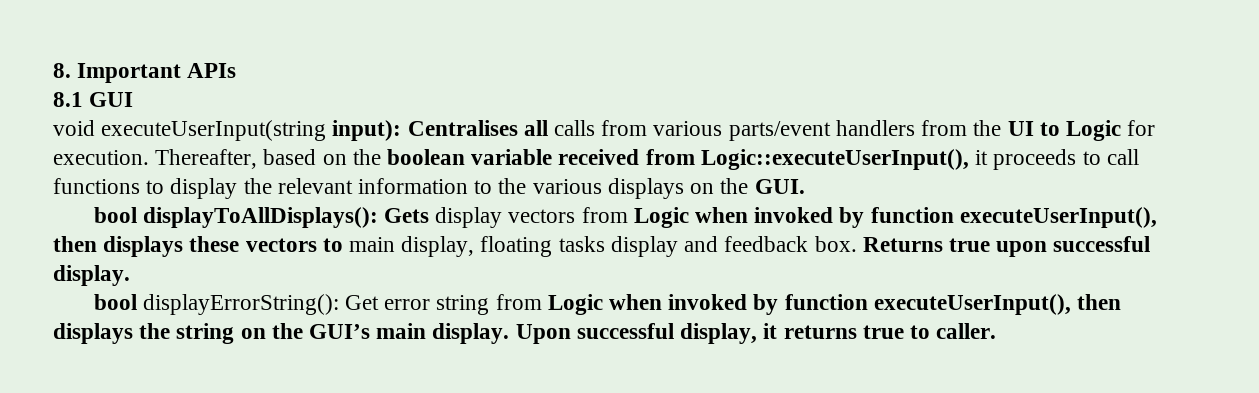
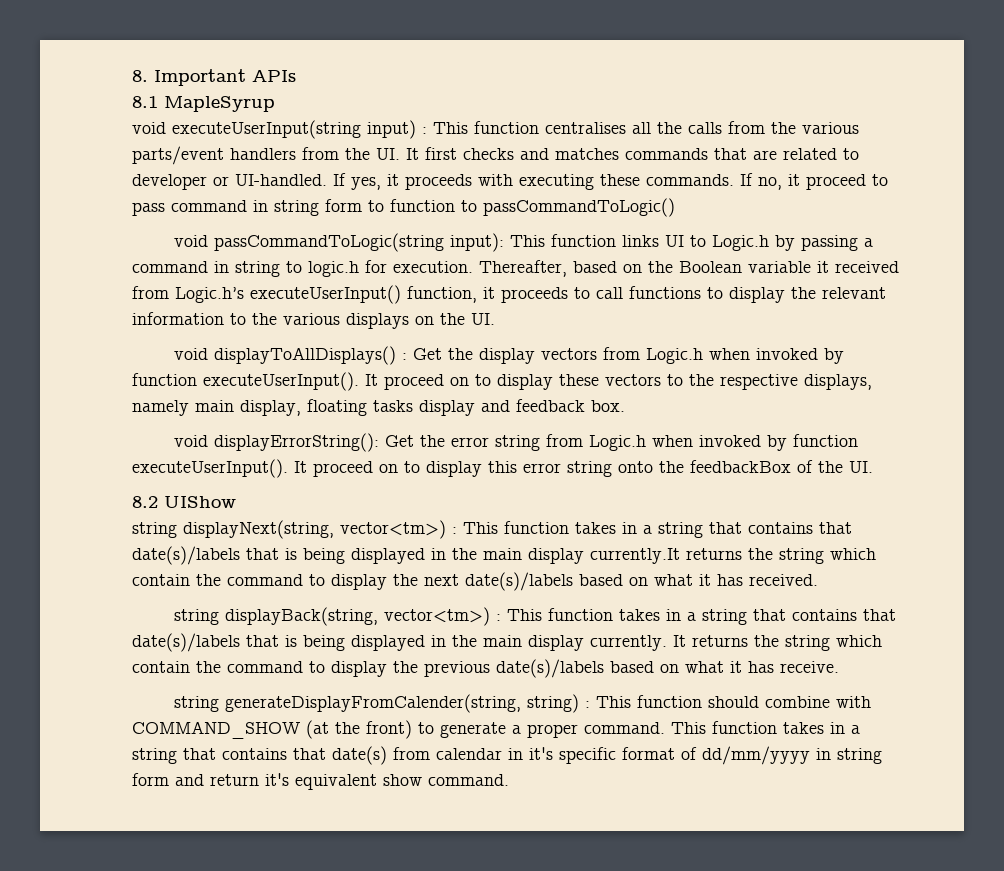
- 8.1 GUI
+ 8.1 MapleSyrup
- void executeUserInput(string input): Centralises all calls from various parts/event handlers from the UI to Logic for execution.
+ void executeUserInput(string input) : This function centralises all the calls from the various parts/event handlers from the UI. It first checks and matches commands that are related to developer or UI-handled. If yes, it proceeds with executing these commands. If no, it proceed to pass command in string form to function to passCommandToLogic()
+ void passCommandToLogic(string input): This function links UI to Logic.h by passing a command in string to logic.h for execution.
- Thereafter, based on the boolean variable received from Logic::executeUserInput(), it proceeds to call functions to display the relevant information to the various displays on the GUI.
- bool displayToAllDisplays(): Gets display vectors from Logic when invoked by function executeUserInput(), then displays these vectors to main display, floating tasks display and feedback box. Returns true upon successful display.
- bool displayErrorString(): Get error string from Logic when invoked by function executeUserInput(), then displays the string on the GUI’s main display. Upon successful display, it returns true to caller.
+ Thereafter, based on the Boolean variable it received from Logic.h’s executeUserInput() function, it proceeds to call functions to display the relevant information to the various displays on the UI.
+ void displayToAllDisplays() : Get the display vectors from Logic.h when invoked by function executeUserInput(). It proceed on to display these vectors to the respective displays, namely main display, floating tasks display and feedback box.
+ void displayErrorString(): Get the error string from Logic.h when invoked by function executeUserInput(). It proceed on to display this error string onto the feedbackBox of the UI.
+ 8.2 UIShow
+ string displayNext(string, vector<tm>) : This function takes in a string that contains that date(s)/labels that is being displayed in the main display currently.It returns the string which contain the command to display the next date(s)/labels based on what it has received.
+ string displayBack(string, vector<tm>) : This function takes in a string that contains that date(s)/labels that is being displayed in the main display currently. It returns the string which contain the command to display the previous date(s)/labels based on what it has receive.
+ string generateDisplayFromCalender(string, string) : This function should combine with COMMAND_SHOW (at the front) to generate a proper command. This function takes in a string that contains that date(s) from calendar in it's specific format of dd/mm/yyyy in string form and return it's equivalent show command.

